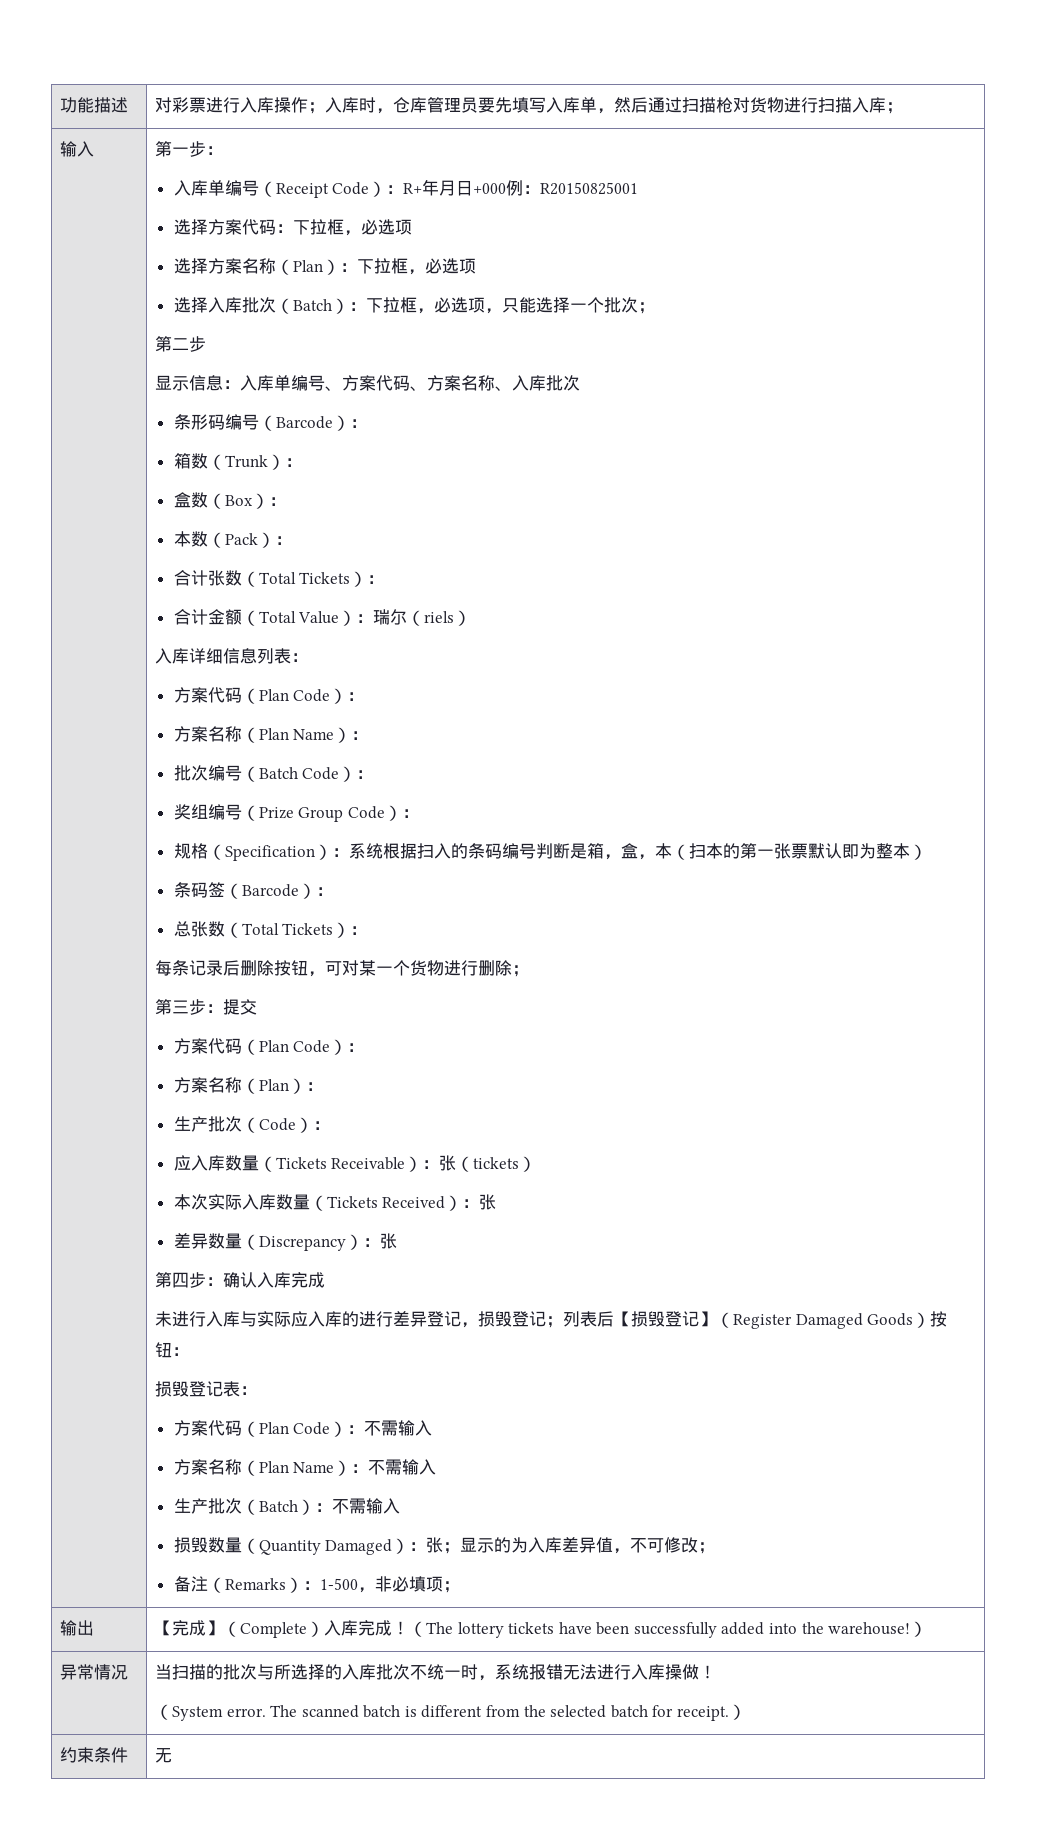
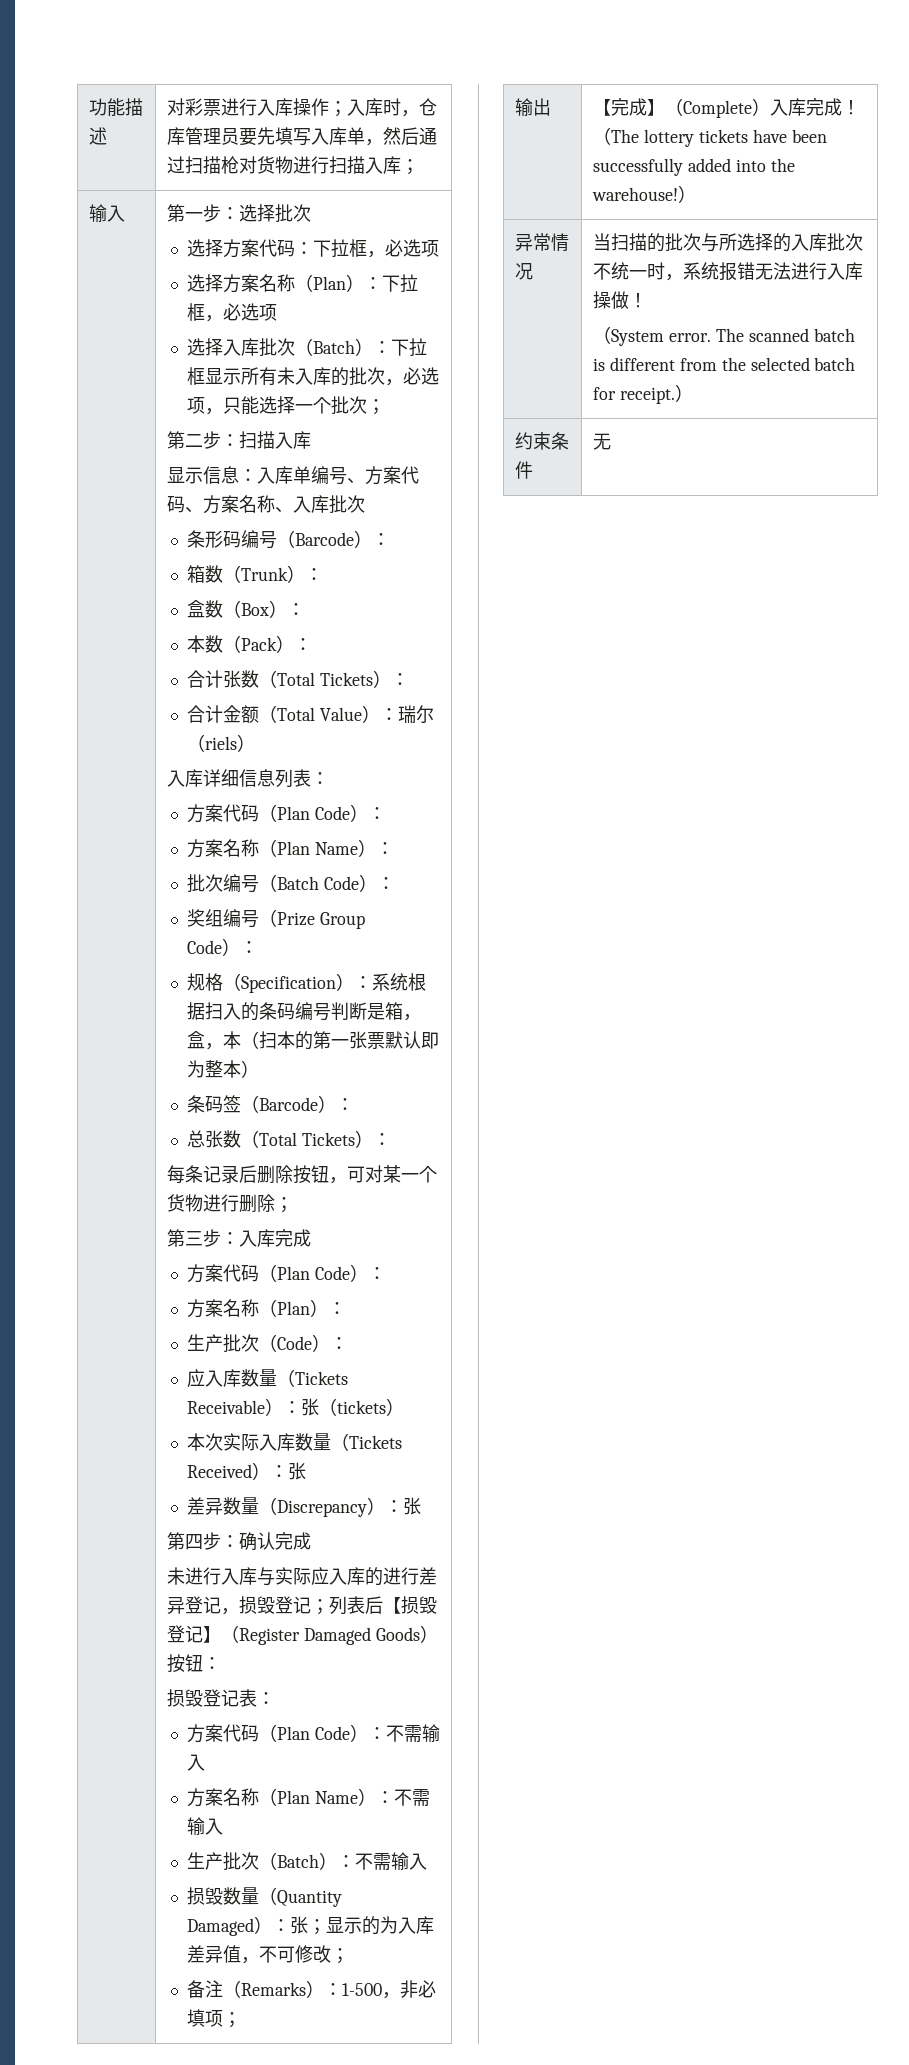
- 第一步：
- 入库单编号（Receipt Code）：R+年月日+000例：R20150825001
+ 第一步：选择批次
- 选择入库批次（Batch）：下拉框，必选项，只能选择一个批次；
+ 选择入库批次（Batch）：下拉框显示所有未入库的批次，必选项，只能选择一个批次；
- 第二步
+ 第二步：扫描入库
- 第三步：提交
+ 第三步：入库完成
- 第四步：确认入库完成
+ 第四步：确认完成

